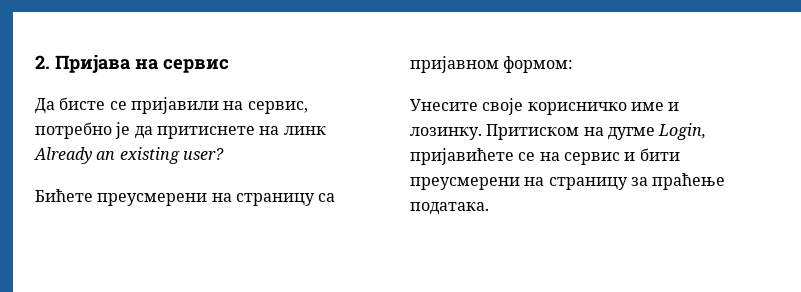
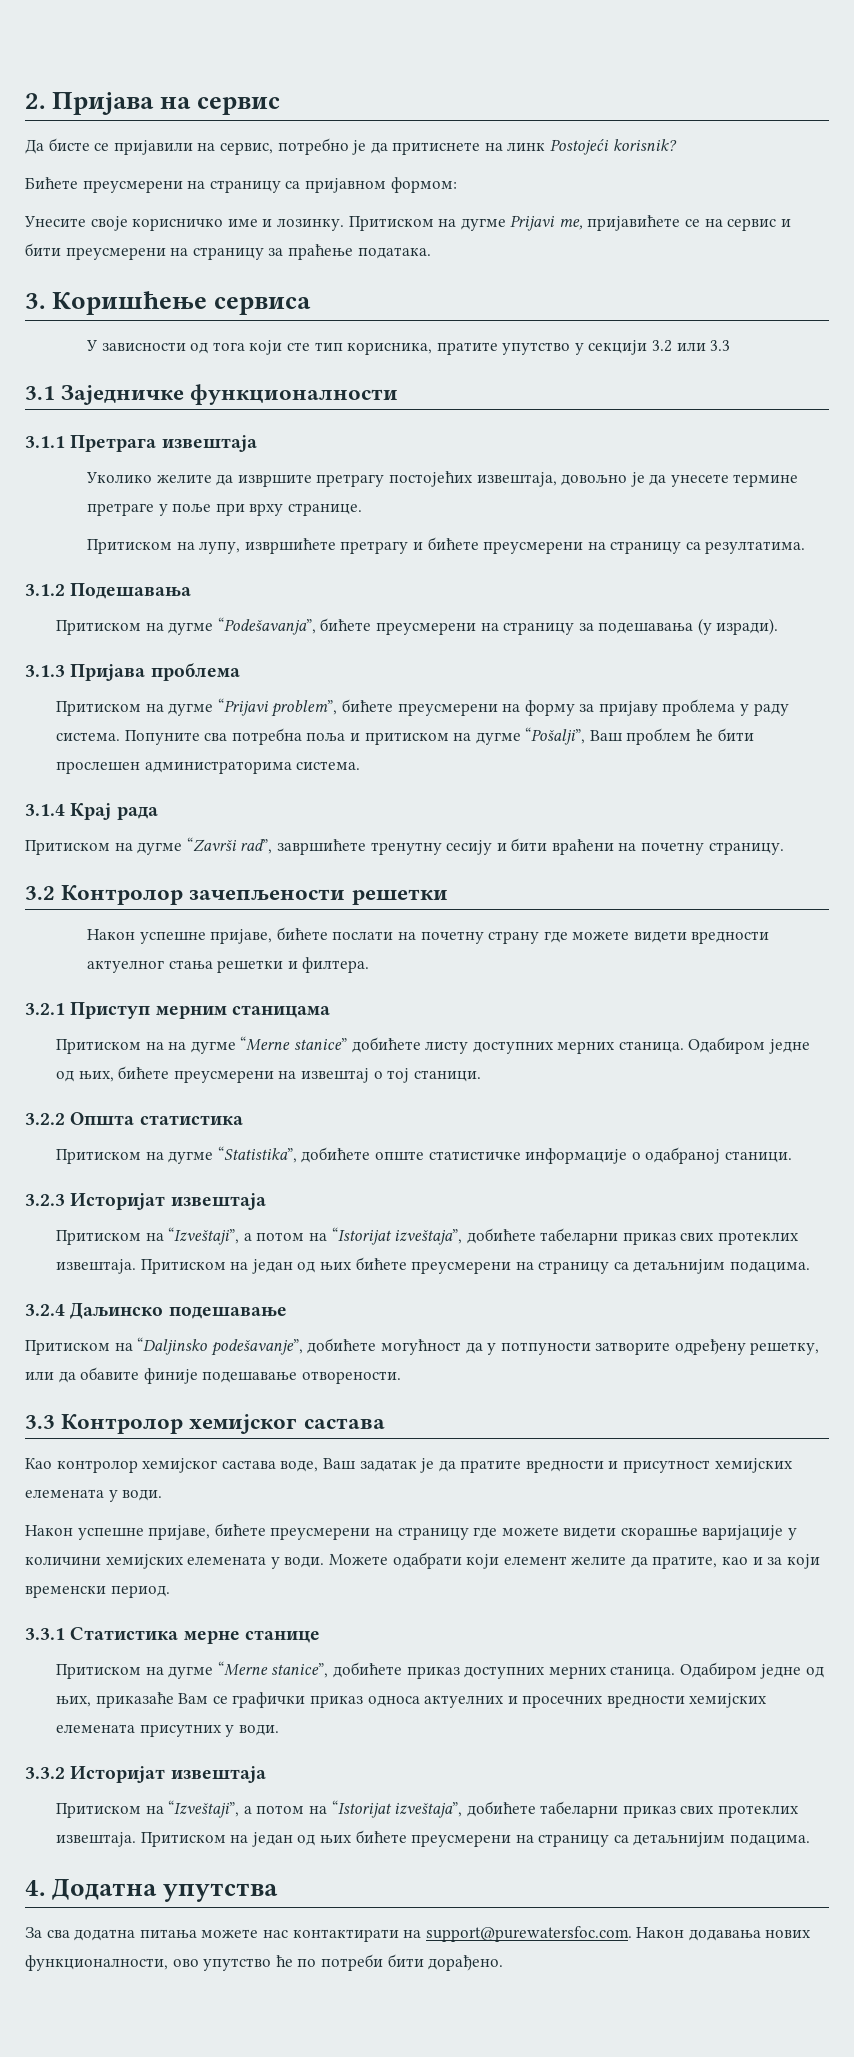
- Да бисте се пријавили на сервис, потребно је да притиснете на линк Already an existing user?
+ Да бисте се пријавили на сервис, потребно је да притиснете на линк Postojeći korisnik?
- Притиском на дугме Login, пријавићете се на сервис и бити преусмерени на страницу за праћење података.
+ Притиском на дугме Prijavi me, пријавићете се на сервис и бити преусмерени на страницу за праћење података.
+ 3. Коришћење сервиса
+ У зависности од тога који сте тип корисника, пратите упутство у секцији 3.2 или 3.3
+ 3.1 Заједничке функционалности
+ 3.1.1 Претрага извештаја
+ Уколико желите да извршите претрагу постојећих извештаја, довољно је да унесете термине претраге у поље при врху странице.
+ Притиском на лупу, извршићете претрагу и бићете преусмерени на страницу са резултатима.
+ 3.1.2 Подешавања
+ Притиском на дугме “Podešavanja”, бићете преусмерени на страницу за подешавања (у изради).
+ 3.1.3 Пријава проблема
+ Притиском на дугме “Prijavi problem”, бићете преусмерени на форму за пријаву проблема у раду система. Попуните сва потребна поља и притиском на дугме “Pošalji”, Ваш проблем ће бити прослешен администраторима система.
+ 3.1.4 Крај рада
+ Притиском на дугме “Završi rad”, завршићете тренутну сесију и бити враћени на почетну страницу.
+ 3.2 Контролор зачепљености решетки
+ Након успешне пријаве, бићете послати на почетну страну где можете видети вредности актуелног стања решетки и филтера.
+ 3.2.1 Приступ мерним станицама
+ Притиском на на дугме “Merne stanice” добићете листу доступних мерних станица. Одабиром једне од њих, бићете преусмерени на извештај о тој станици.
+ 3.2.2 Општа статистика
+ Притиском на дугме “Statistika”, добићете опште статистичке информације о одабраној станици.
+ 3.2.3 Историјат извештаја
+ Притиском на “Izveštaji”, а потом на “Istorijat izveštaja”, добићете табеларни приказ свих протеклих извештаја. Притиском на један од њих бићете преусмерени на страницу са детаљнијим подацима.
+ 3.2.4 Даљинско подешавање
+ Притиском на “Daljinsko podešavanje”, добићете могућност да у потпуности затворите одређену решетку, или да обавите финије подешавање отворености.
+ 3.3 Контролор хемијског састава
+ Као контролор хемијског састава воде, Ваш задатак је да пратите вредности и присутност хемијских елемената у води.
+ Након успешне пријаве, бићете преусмерени на страницу где можете видети скорашње варијације у количини хемијских елемената у води. Можете одабрати који елемент желите да пратите, као и за који временски период.
+ 3.3.1 Статистика мерне станице
+ Притиском на дугме “Merne stanice”, добићете приказ доступних мерних станица. Одабиром једне од њих, приказаће Вам се графички приказ односа актуелних и просечних вредности хемијских елемената присутних у води.
+ 3.3.2 Историјат извештаја
+ Притиском на “Izveštaji”, а потом на “Istorijat izveštaja”, добићете табеларни приказ свих протеклих извештаја. Притиском на један од њих бићете преусмерени на страницу са детаљнијим подацима.
+ 4. Додатна упутства
+ За сва додатна питања можете нас контактирати на support@purewatersfoc.com. Након додавања нових функционалности, ово упутство ће по потреби бити дорађено.

